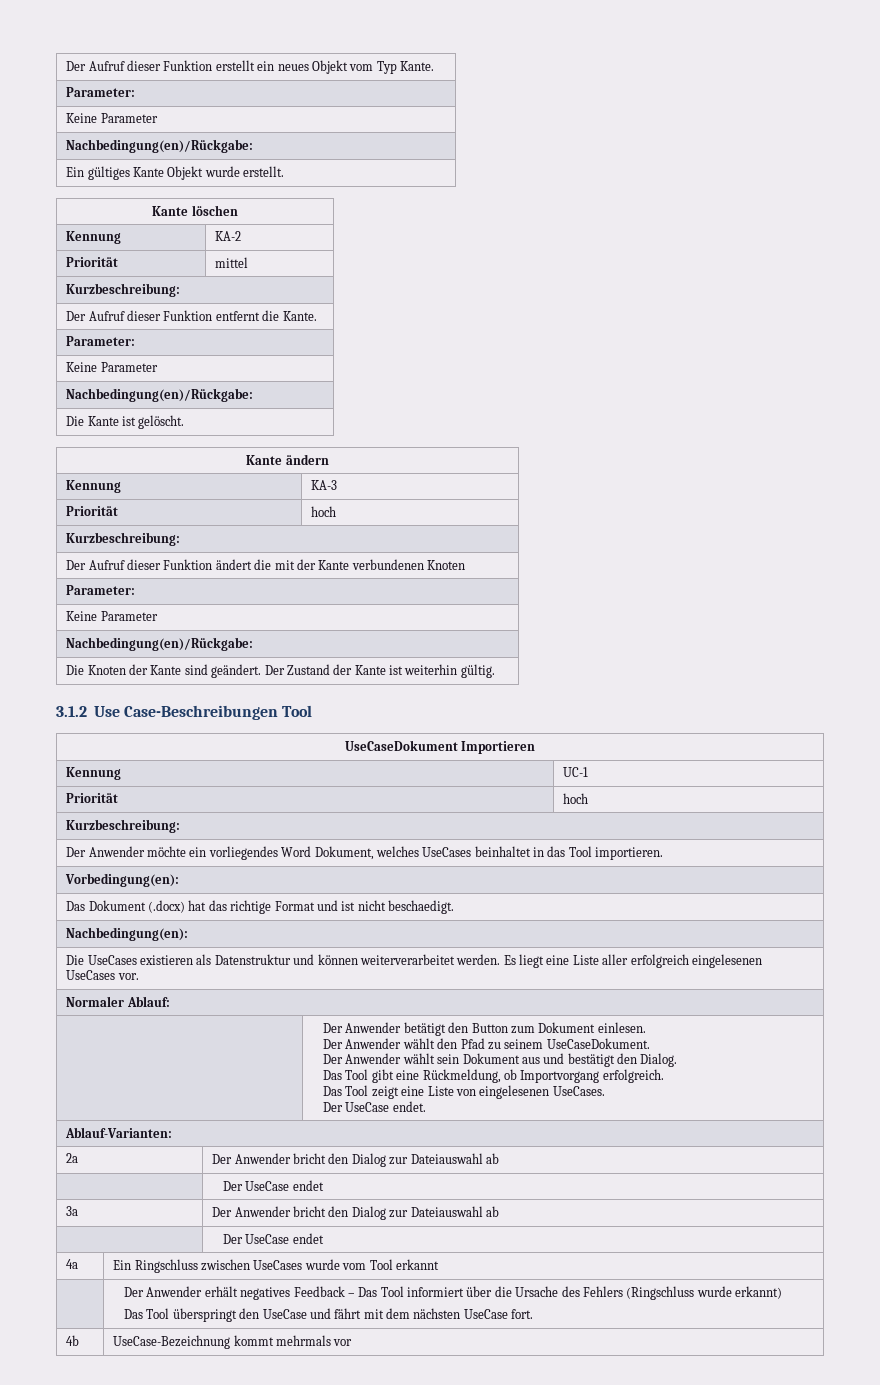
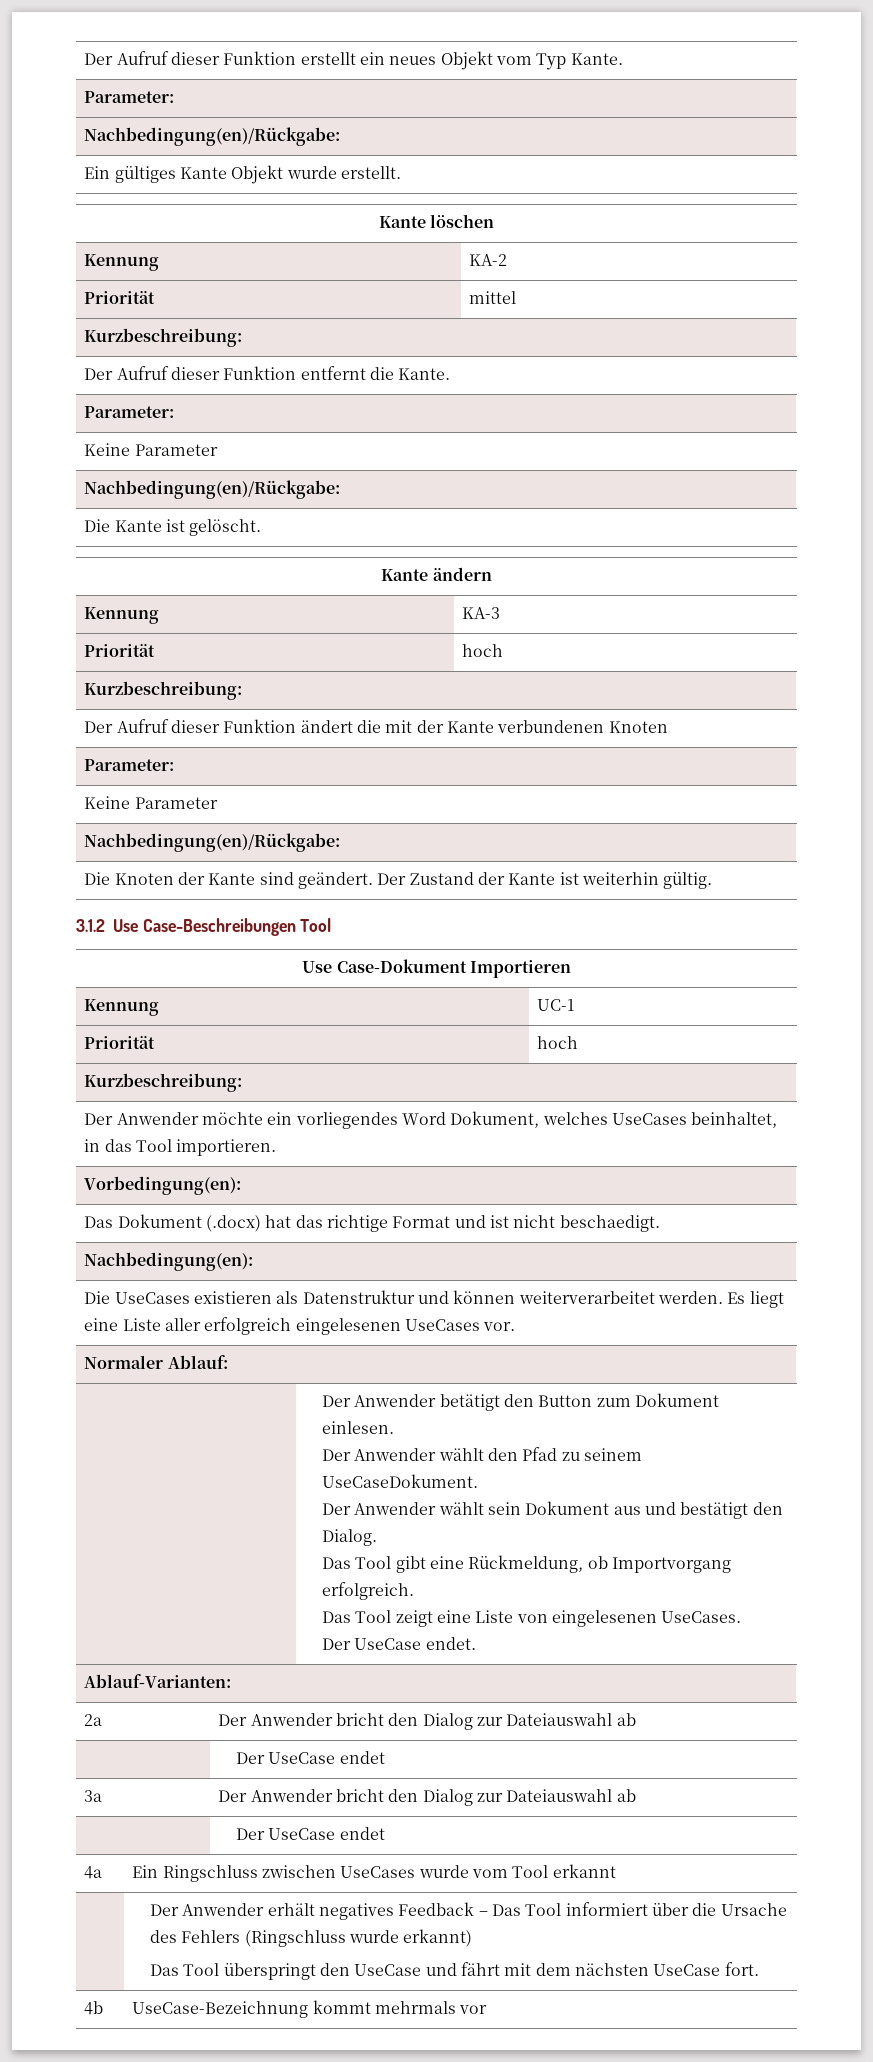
  Der Aufruf dieser Funktion erstellt ein neues Objekt vom Typ Kante.
  Parameter:
- Keine Parameter
- UseCaseDokument Importieren
+ Use Case-Dokument Importieren
- Der Anwender möchte ein vorliegendes Word Dokument, welches UseCases beinhaltet in das Tool importieren.
+ Der Anwender möchte ein vorliegendes Word Dokument, welches UseCases beinhaltet, in das Tool importieren.

